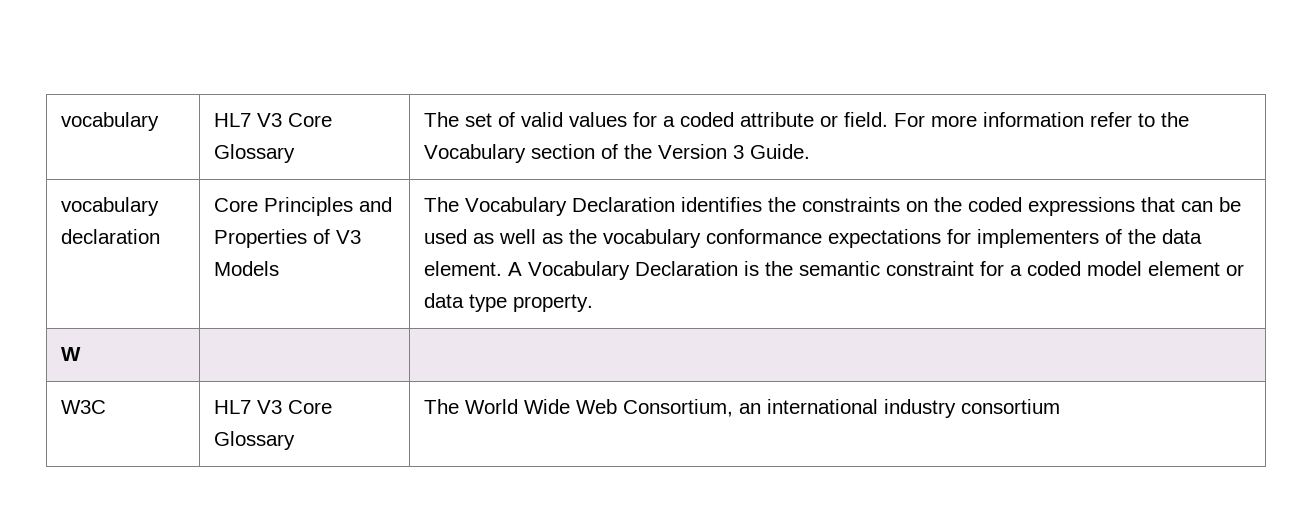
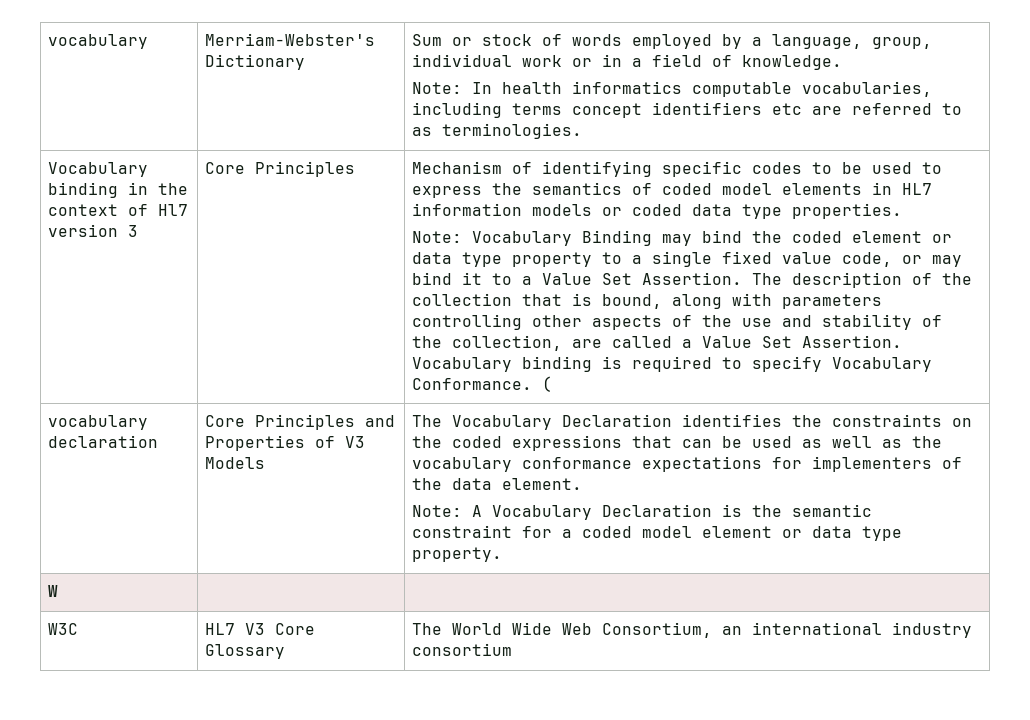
- vocabulary | HL7 V3 Core Glossary | The set of valid values for a coded attribute or field. For more information refer to the Vocabulary section of the Version 3 Guide.
+ vocabulary | Merriam-Webster's Dictionary | Sum or stock of words employed by a language, group, individual work or in a field of knowledge.
+ Note: In health informatics computable vocabularies, including terms concept identifiers etc are referred to as terminologies.
+ Vocabulary binding in the context of Hl7 version 3 | Core Principles | Mechanism of identifying specific codes to be used to express the semantics of coded model elements in HL7 information models or coded data type properties.
+ Note: Vocabulary Binding may bind the coded element or data type property to a single fixed value code, or may bind it to a Value Set Assertion. The description of the collection that is bound, along with parameters controlling other aspects of the use and stability of the collection, are called a Value Set Assertion. Vocabulary binding is required to specify Vocabulary Conformance. (
- The Vocabulary Declaration identifies the constraints on the coded expressions that can be used as well as the vocabulary conformance expectations for implementers of the data element. A Vocabulary Declaration is the semantic constraint for a coded model element or data type property.
+ The Vocabulary Declaration identifies the constraints on the coded expressions that can be used as well as the vocabulary conformance expectations for implementers of the data element.
+ Note: A Vocabulary Declaration is the semantic constraint for a coded model element or data type property.

